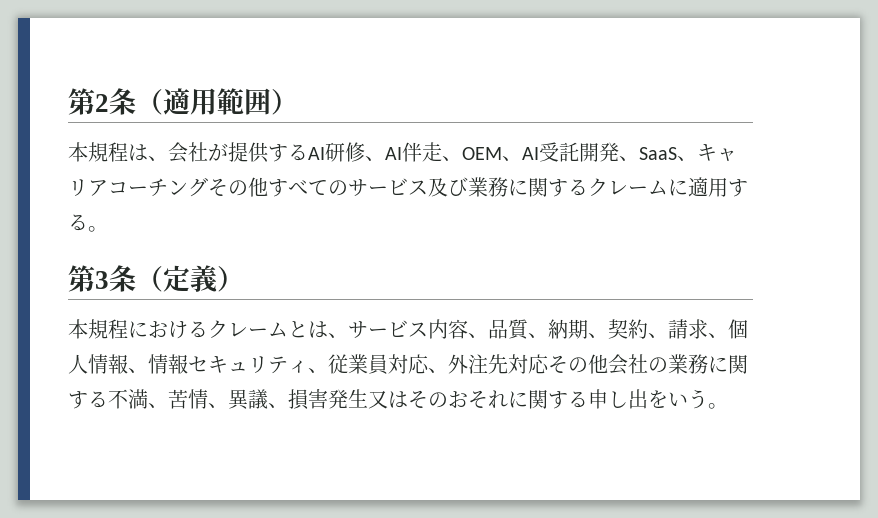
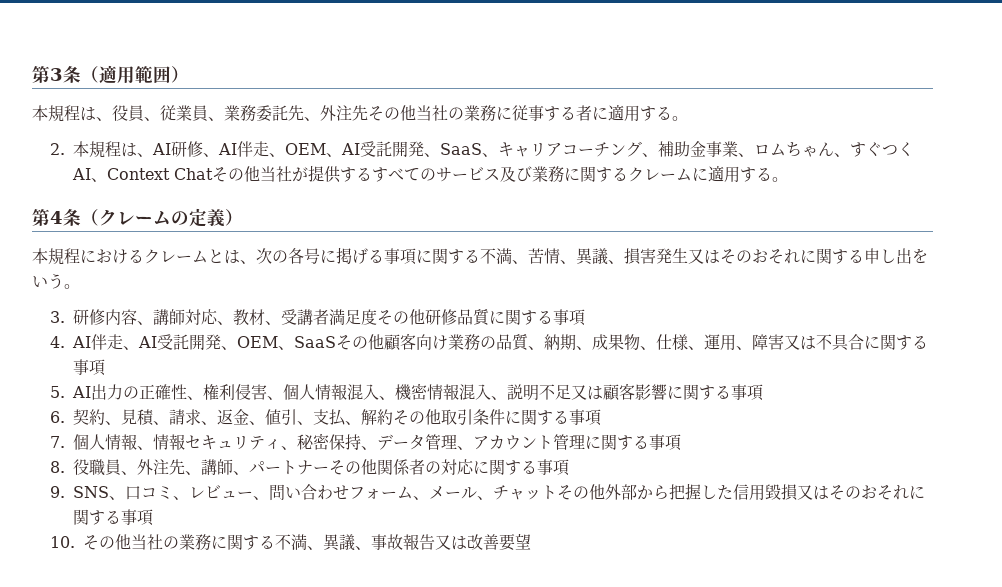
- 第2条（適用範囲）
+ 第3条（適用範囲）
- 本規程は、会社が提供するAI研修、AI伴走、OEM、AI受託開発、SaaS、キャリアコーチングその他すべてのサービス及び業務に関するクレームに適用する。
+ 本規程は、役員、従業員、業務委託先、外注先その他当社の業務に従事する者に適用する。
+ 2.本規程は、AI研修、AI伴走、OEM、AI受託開発、SaaS、キャリアコーチング、補助金事業、ロムちゃん、すぐつくAI、Context Chatその他当社が提供するすべてのサービス及び業務に関するクレームに適用する。
- 第3条（定義）
+ 第4条（クレームの定義）
- 本規程におけるクレームとは、サービス内容、品質、納期、契約、請求、個人情報、情報セキュリティ、従業員対応、外注先対応その他会社の業務に関する不満、苦情、異議、損害発生又はそのおそれに関する申し出をいう。
+ 本規程におけるクレームとは、次の各号に掲げる事項に関する不満、苦情、異議、損害発生又はそのおそれに関する申し出をいう。
+ 3.研修内容、講師対応、教材、受講者満足度その他研修品質に関する事項
+ 4. AI伴走、AI受託開発、OEM、SaaSその他顧客向け業務の品質、納期、成果物、仕様、運用、障害又は不具合に関する事項
+ 5. AI出力の正確性、権利侵害、個人情報混入、機密情報混入、説明不足又は顧客影響に関する事項
+ 6.契約、見積、請求、返金、値引、支払、解約その他取引条件に関する事項
+ 7.個人情報、情報セキュリティ、秘密保持、データ管理、アカウント管理に関する事項
+ 8.役職員、外注先、講師、パートナーその他関係者の対応に関する事項
+ 9. SNS、口コミ、レビュー、問い合わせフォーム、メール、チャットその他外部から把握した信用毀損又はそのおそれに関する事項
+ 10.その他当社の業務に関する不満、異議、事故報告又は改善要望

